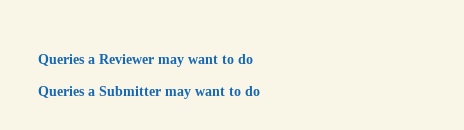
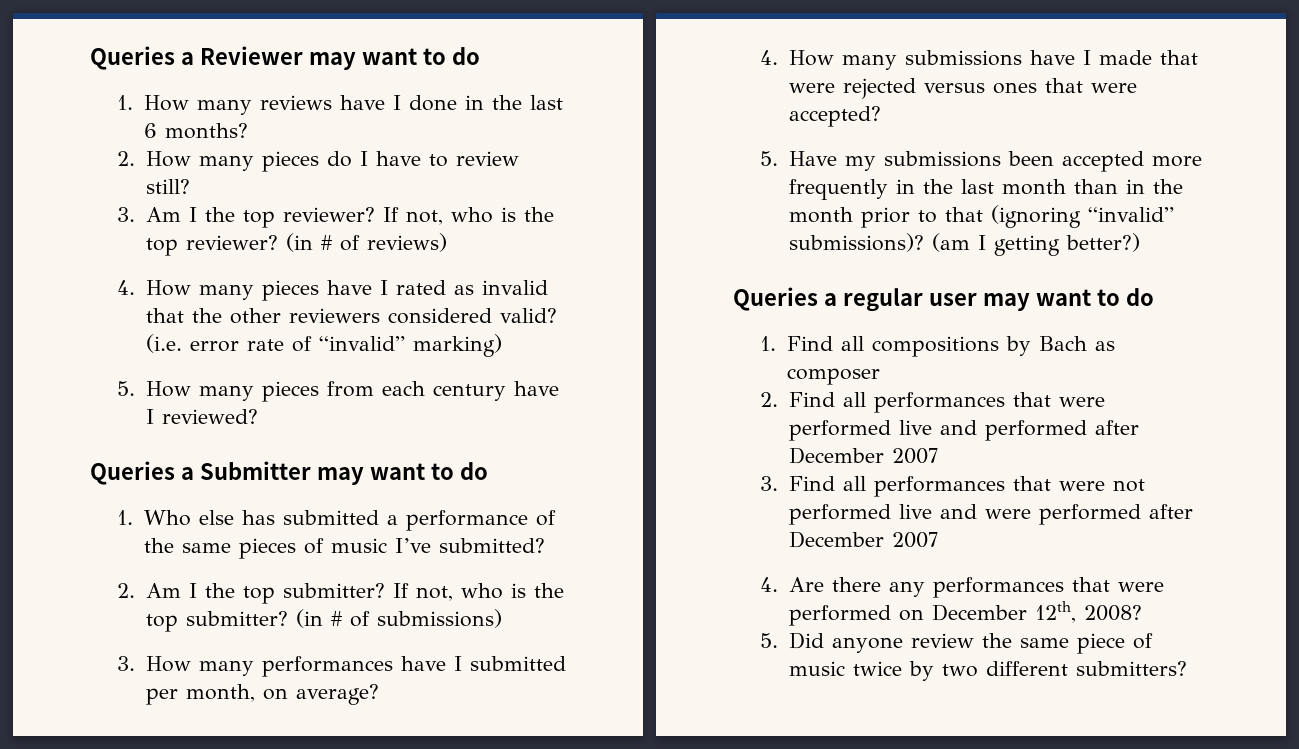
+ 1. How many reviews have I done in the last 6 months?
+ 2. How many pieces do I have to review still?
+ 3. Am I the top reviewer? If not, who is the top reviewer? (in # of reviews)
+ 4. How many pieces have I rated as invalid that the other reviewers considered valid? (i.e. error rate of “invalid” marking)
+ 5. How many pieces from each century have I reviewed?
+ 1. Who else has submitted a performance of the same pieces of music I’ve submitted?
+ 2. Am I the top submitter? If not, who is the top submitter? (in # of submissions)
+ 3. How many performances have I submitted per month, on average?
+ 4. How many submissions have I made that were rejected versus ones that were accepted?
+ 5. Have my submissions been accepted more frequently in the last month than in the month prior to that (ignoring “invalid” submissions)? (am I getting better?)
+ Queries a regular user may want to do
+ 1. Find all compositions by Bach as composer
+ 2. Find all performances that were performed live and performed after December 2007
+ 3. Find all performances that were not performed live and were performed after December 2007
+ 4. Are there any performances that were performed on December 12th, 2008?
+ 5. Did anyone review the same piece of music twice by two different submitters?

